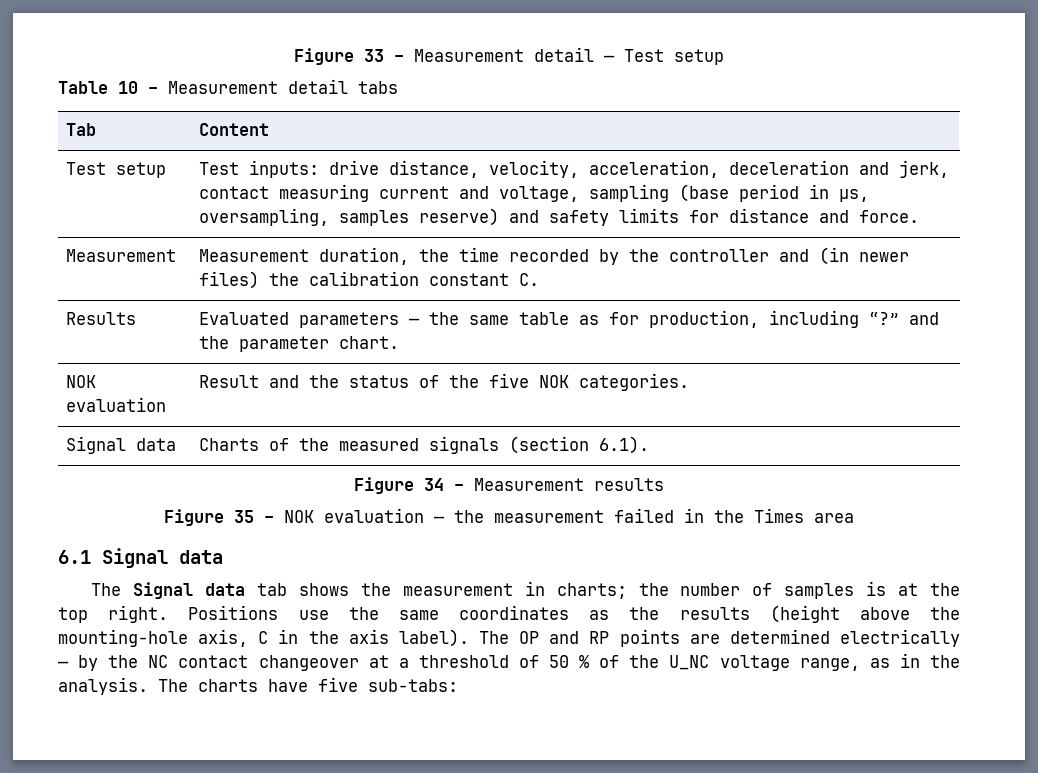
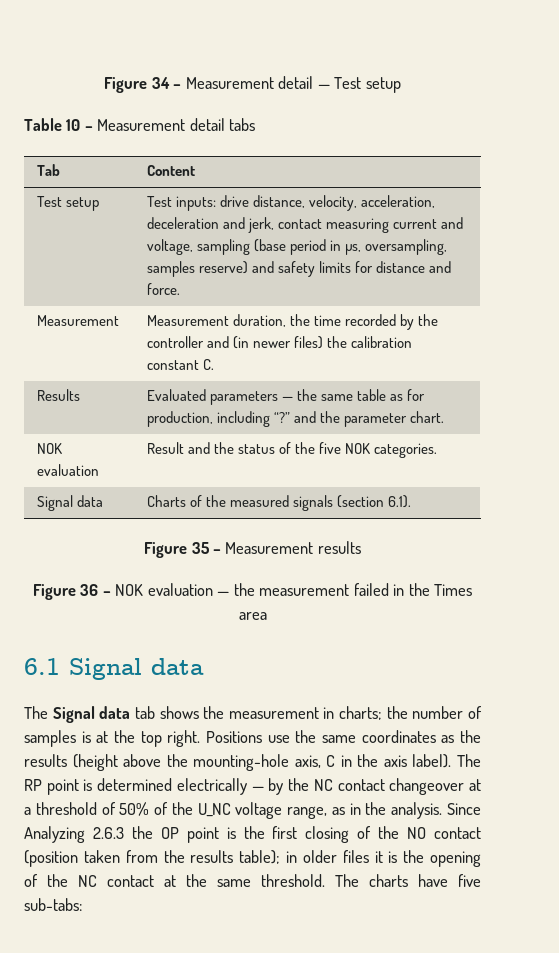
- Figure 33 – Measurement detail — Test setup
+ Figure 34 – Measurement detail — Test setup
- Figure 34 – Measurement results
+ Figure 35 – Measurement results
- Figure 35 – NOK evaluation — the measurement failed in the Times area
+ Figure 36 – NOK evaluation — the measurement failed in the Times area
- The OP and RP points are determined electrically — by the NC contact changeover at a threshold of 50 % of the U_NC voltage range, as in the analysis.
+ The RP point is determined electrically — by the NC contact changeover at a threshold of 50% of the U_NC voltage range, as in the analysis.
+ Since Analyzing 2.6.3 the OP point is the first closing of the NO contact (position taken from the results table); in older files it is the opening of the NC contact at the same threshold.

